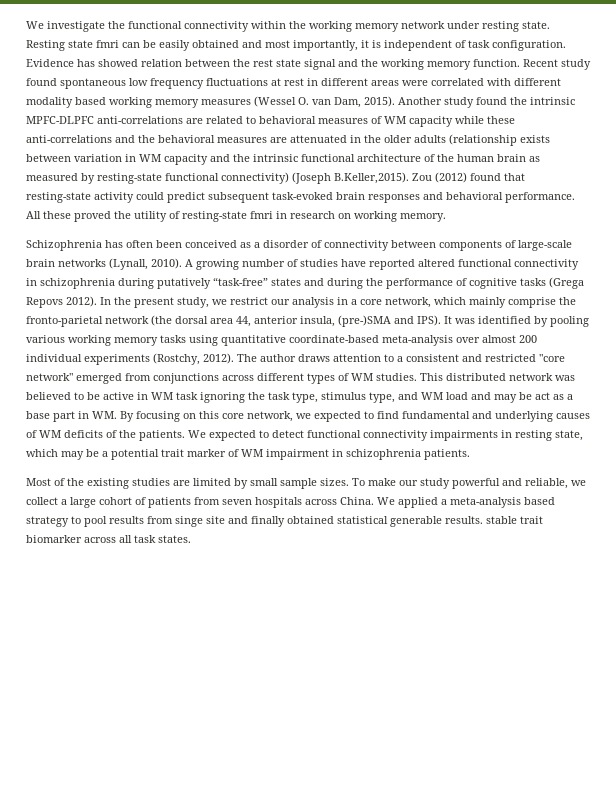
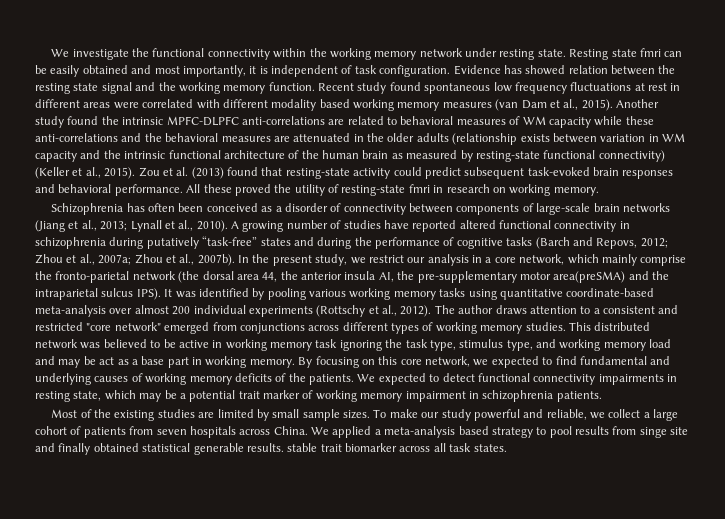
- Evidence has showed relation between the rest state signal and the working memory function.
+ Evidence has showed relation between the resting state signal and the working memory function.
- Recent study found spontaneous low frequency fluctuations at rest in different areas were correlated with different modality based working memory measures (Wessel O. van Dam, 2015).
+ Recent study found spontaneous low frequency fluctuations at rest in different areas were correlated with different modality based working memory measures (van Dam et al., 2015).
- Another study found the intrinsic MPFC-DLPFC anti-correlations are related to behavioral measures of WM capacity while these anti-correlations and the behavioral measures are attenuated in the older adults (relationship exists between variation in WM capacity and the intrinsic functional architecture of the human brain as measured by resting-state functional connectivity) (Joseph B.Keller,2015). Zou (2012) found that resting-state activity could predict subsequent task-evoked brain responses and behavioral performance.
+ Another study found the intrinsic MPFC-DLPFC anti-correlations are related to behavioral measures of WM capacity while these anti-correlations and the behavioral measures are attenuated in the older adults (relationship exists between variation in WM capacity and the intrinsic functional architecture of the human brain as measured by resting-state functional connectivity) (Keller et al., 2015). Zou et al. (2013) found that resting-state activity could predict subsequent task-evoked brain responses and behavioral performance.
- Schizophrenia has often been conceived as a disorder of connectivity between components of large-scale brain networks (Lynall, 2010).
+ Schizophrenia has often been conceived as a disorder of connectivity between components of large-scale brain networks (Jiang et al., 2013; Lynall et al., 2010).
- A growing number of studies have reported altered functional connectivity in schizophrenia during putatively “task-free” states and during the performance of cognitive tasks (Grega Repovs 2012).
+ A growing number of studies have reported altered functional connectivity in schizophrenia during putatively “task-free” states and during the performance of cognitive tasks (Barch and Repovs, 2012; Zhou et al., 2007a; Zhou et al., 2007b).
- In the present study, we restrict our analysis in a core network, which mainly comprise the fronto-parietal network (the dorsal area 44, anterior insula, (pre-)SMA and IPS).
+ In the present study, we restrict our analysis in a core network, which mainly comprise the fronto-parietal network (the dorsal area 44, the anterior insula AI, the pre-supplementary motor area(preSMA) and the intraparietal sulcus IPS).
- It was identified by pooling various working memory tasks using quantitative coordinate-based meta-analysis over almost 200 individual experiments (Rostchy, 2012).
+ It was identified by pooling various working memory tasks using quantitative coordinate-based meta-analysis over almost 200 individual experiments (Rottschy et al., 2012).
- The author draws attention to a consistent and restricted "core network" emerged from conjunctions across different types of WM studies.
+ The author draws attention to a consistent and restricted "core network" emerged from conjunctions across different types of working memory studies.
- This distributed network was believed to be active in WM task ignoring the task type, stimulus type, and WM load and may be act as a base part in WM. By focusing on this core network, we expected to find fundamental and underlying causes of WM deficits of the patients.
+ This distributed network was believed to be active in working memory task ignoring the task type, stimulus type, and working memory load and may be act as a base part in working memory. By focusing on this core network, we expected to find fundamental and underlying causes of working memory deficits of the patients.
- We expected to detect functional connectivity impairments in resting state, which may be a potential trait marker of WM impairment in schizophrenia patients.
+ We expected to detect functional connectivity impairments in resting state, which may be a potential trait marker of working memory impairment in schizophrenia patients.

